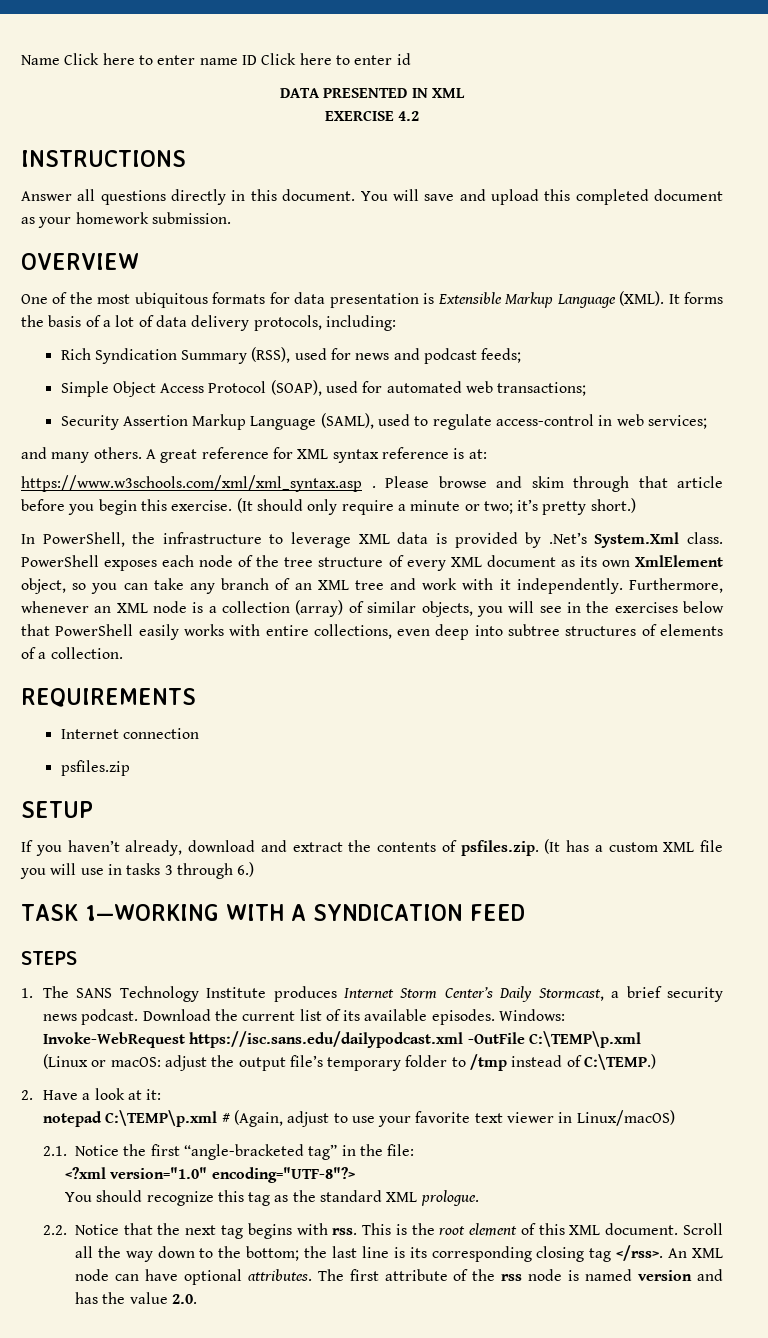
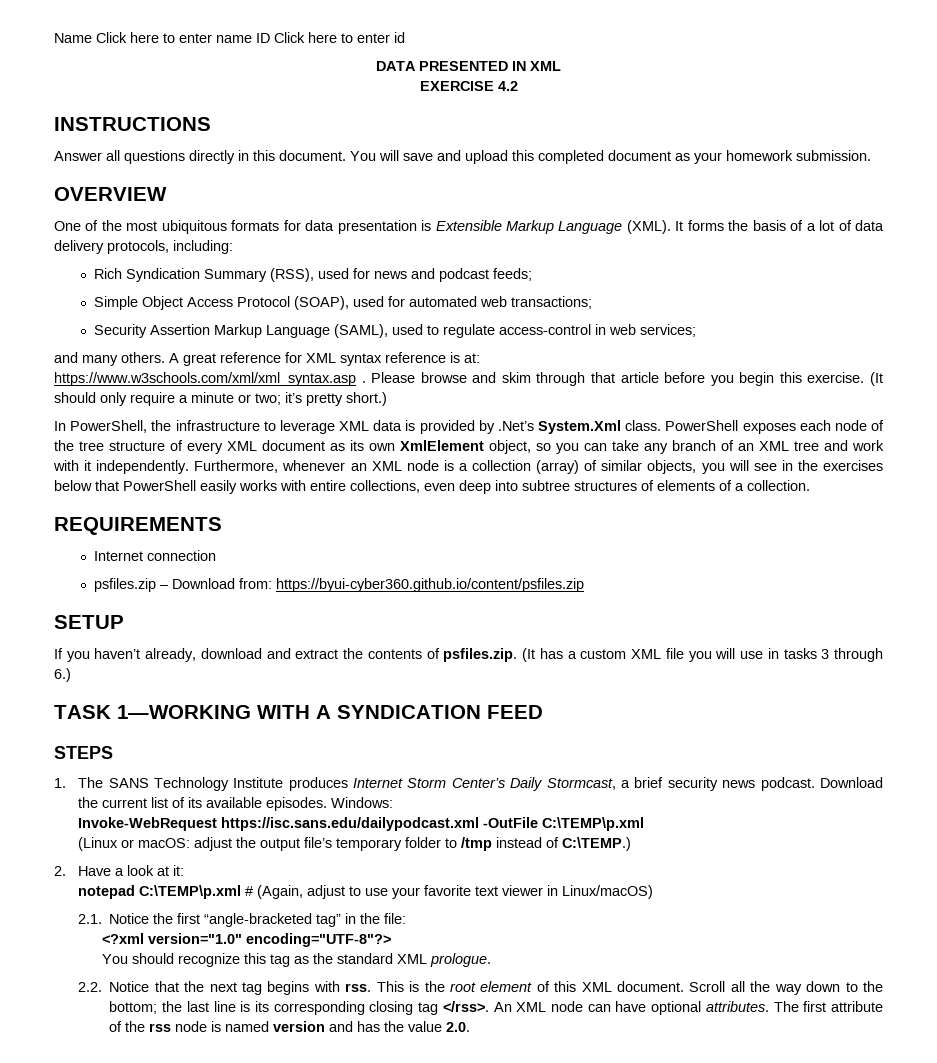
- psfiles.zip
+ psfiles.zip – Download from: https://byui-cyber360.github.io/content/psfiles.zip

